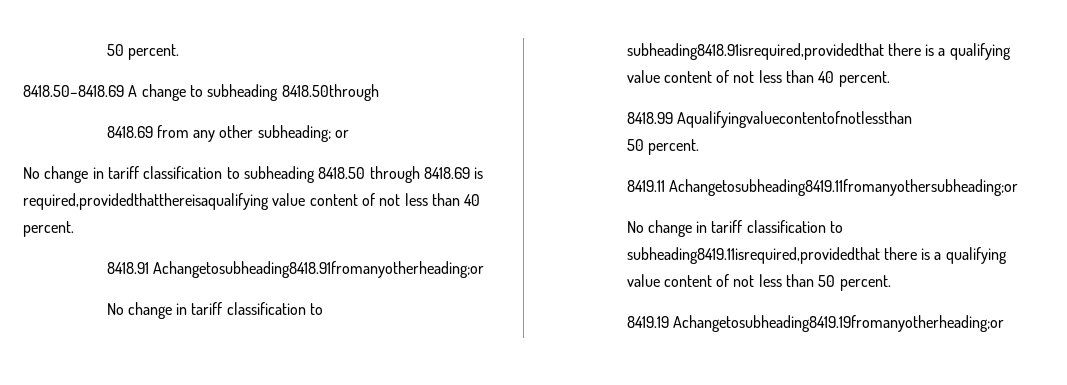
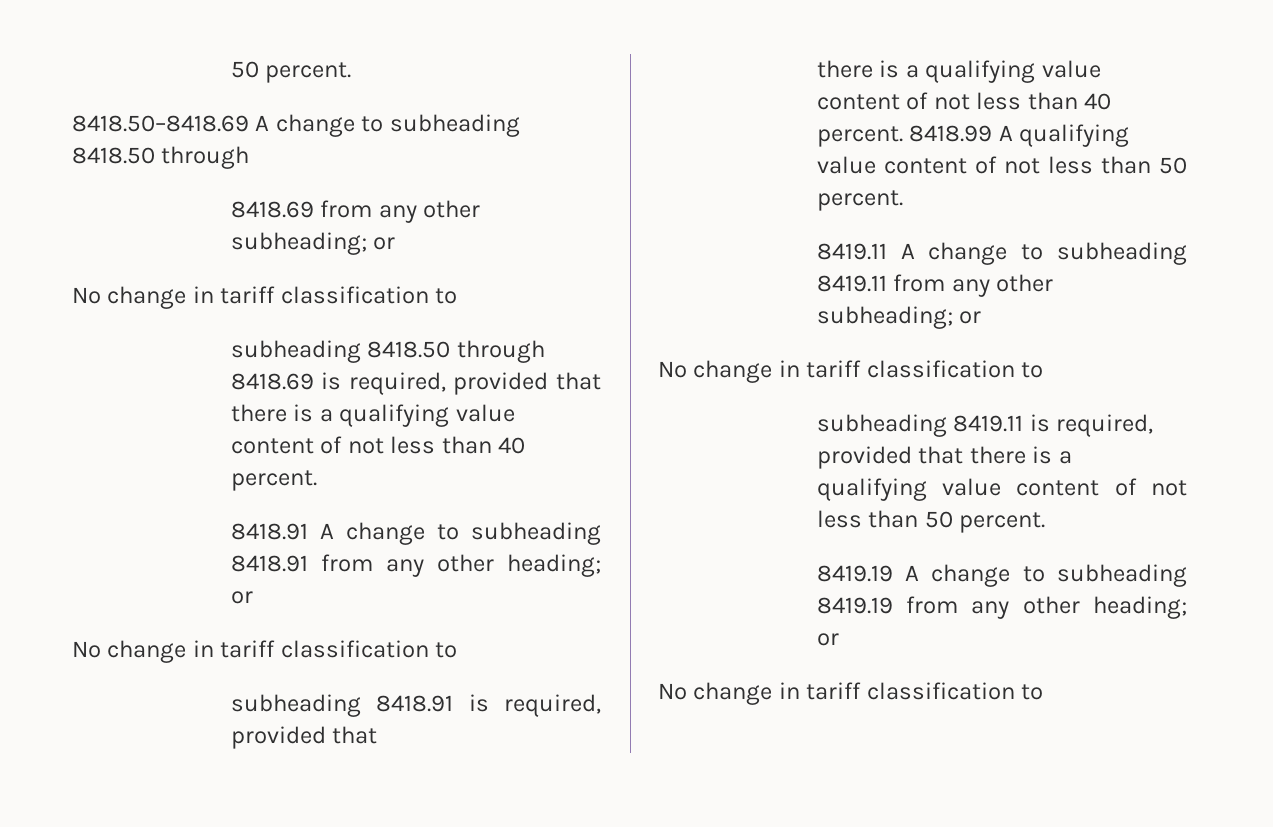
- 8418.50–8418.69 A change to subheading 8418.50through
+ 8418.50–8418.69 A change to subheading 8418.50 through
  8418.69 from any other subheading; or
- No change in tariff classification to subheading 8418.50 through 8418.69 is required,providedthatthereisaqualifying value content of not less than 40 percent.
- 8418.91 Achangetosubheading8418.91fromanyotherheading;or
- No change in tariff classification to subheading8418.91isrequired,providedthat there is a qualifying value content of not less than 40 percent.
+ No change in tariff classification to
+ subheading 8418.50 through 8418.69 is required, provided that there is a qualifying value content of not less than 40 percent.
- 8418.99 Aqualifyingvaluecontentofnotlessthan
- 50 percent.
- 8419.11 Achangetosubheading8419.11fromanyothersubheading;or
- No change in tariff classification to subheading8419.11isrequired,providedthat there is a qualifying value content of not less than 50 percent.
+ 8418.91 A change to subheading 8418.91 from any other heading; or
+ No change in tariff classification to
+ subheading 8418.91 is required, provided that
+ there is a qualifying value content of not less than 40 percent. 8418.99 A qualifying value content of not less than 50 percent.
+ 8419.11 A change to subheading 8419.11 from any other subheading; or
+ No change in tariff classification to
+ subheading 8419.11 is required, provided that there is a qualifying value content of not less than 50 percent.
- 8419.19 Achangetosubheading8419.19fromanyotherheading;or
+ 8419.19 A change to subheading 8419.19 from any other heading; or
+ No change in tariff classification to

